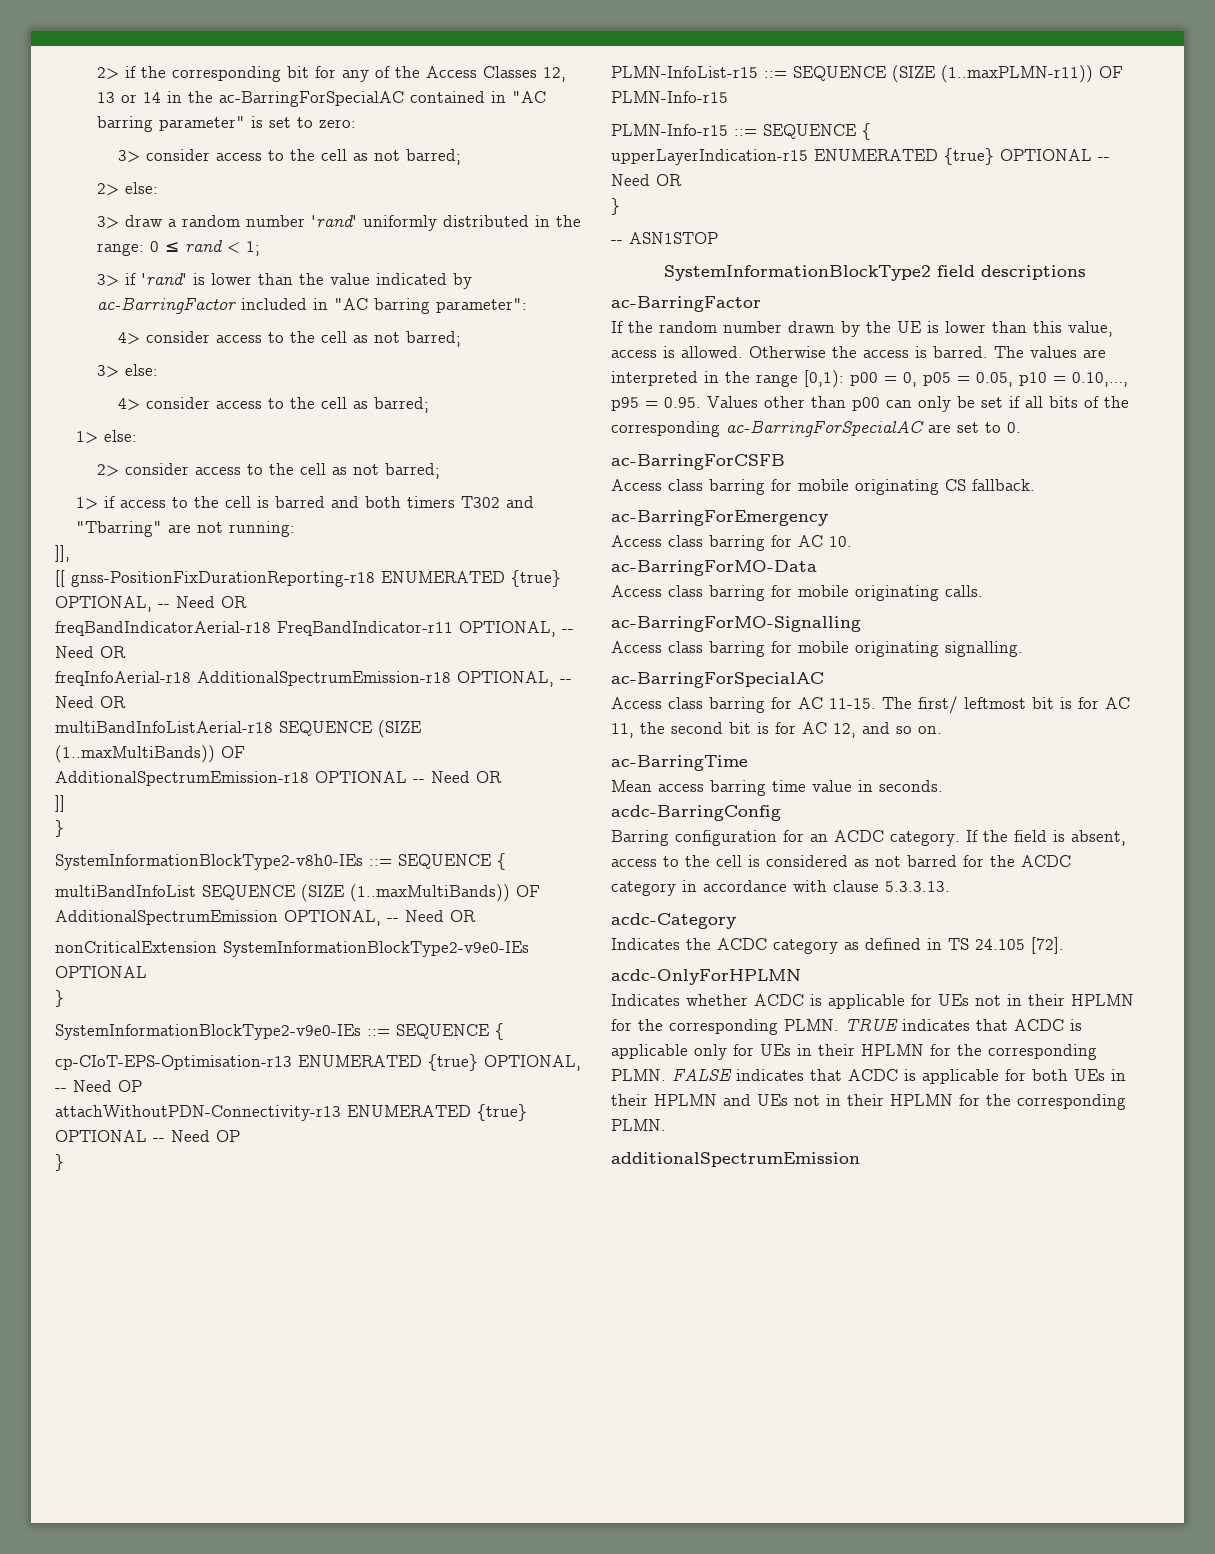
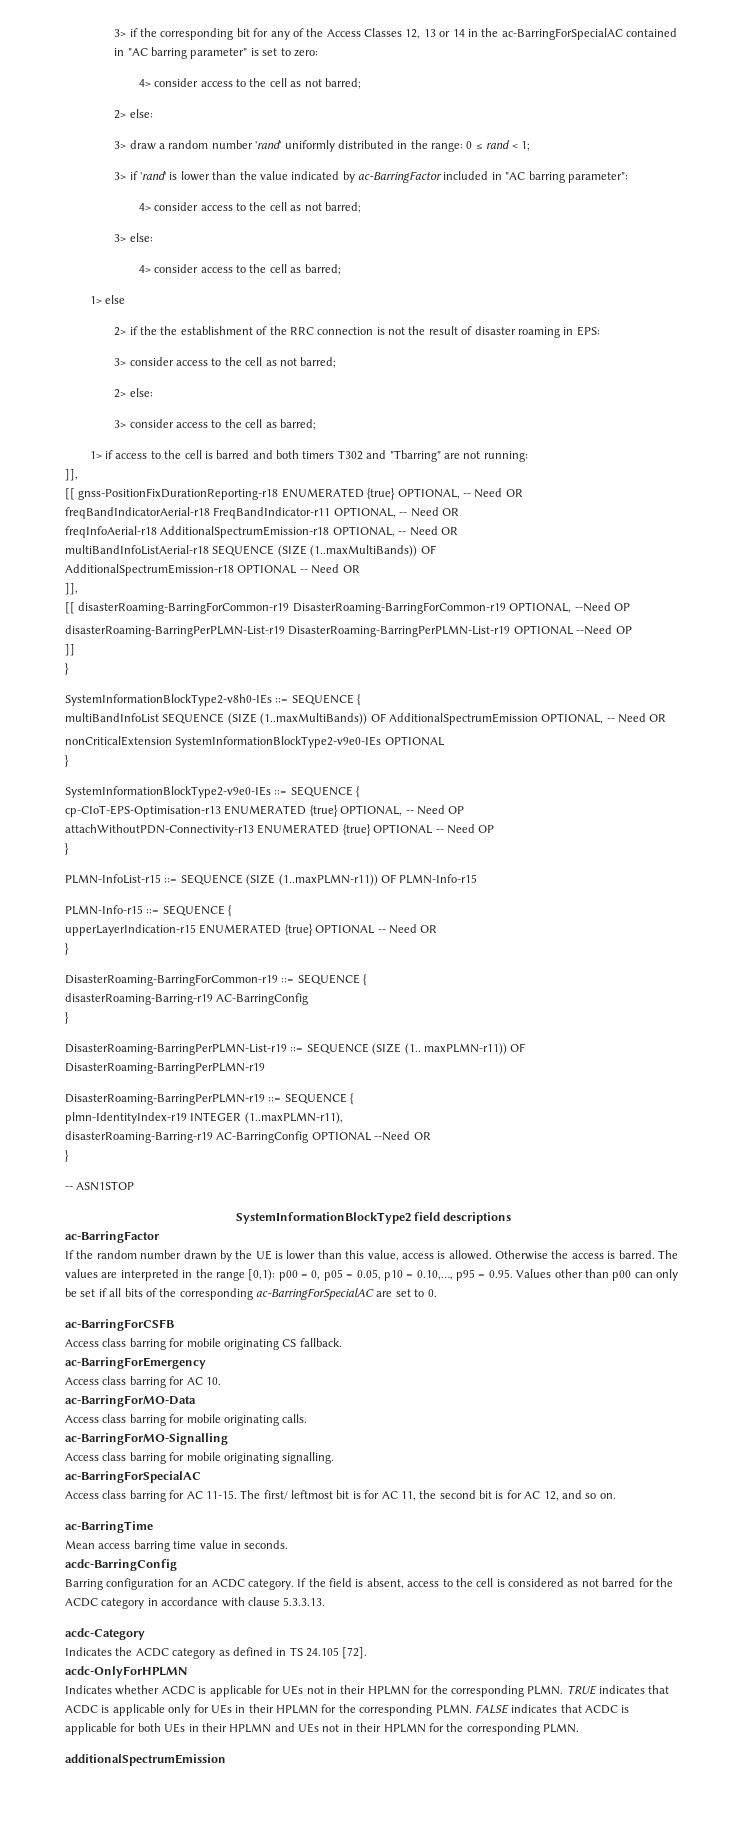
- 2> if the corresponding bit for any of the Access Classes 12, 13 or 14 in the ac-BarringForSpecialAC contained in "AC barring parameter" is set to zero:
- 3> consider access to the cell as not barred;
+ 3> if the corresponding bit for any of the Access Classes 12, 13 or 14 in the ac-BarringForSpecialAC contained in "AC barring parameter" is set to zero:
+ 4> consider access to the cell as not barred;
- 1> else:
- 2> consider access to the cell as not barred;
+ 1> else
+ 2> if the the establishment of the RRC connection is not the result of disaster roaming in EPS:
+ 3> consider access to the cell as not barred;
+ 2> else:
+ 3> consider access to the cell as barred;
  AdditionalSpectrumEmission-r18 OPTIONAL -- Need OR
+ ]],
+ [[ disasterRoaming-BarringForCommon-r19 DisasterRoaming-BarringForCommon-r19 OPTIONAL, --Need OP
+ disasterRoaming-BarringPerPLMN-List-r19 DisasterRoaming-BarringPerPLMN-List-r19 OPTIONAL --Need OP
+ DisasterRoaming-BarringForCommon-r19 ::= SEQUENCE {
+ disasterRoaming-Barring-r19 AC-BarringConfig
+ }
+ DisasterRoaming-BarringPerPLMN-List-r19 ::= SEQUENCE (SIZE (1.. maxPLMN-r11)) OF DisasterRoaming-BarringPerPLMN-r19
+ DisasterRoaming-BarringPerPLMN-r19 ::= SEQUENCE {
+ plmn-IdentityIndex-r19 INTEGER (1..maxPLMN-r11),
+ disasterRoaming-Barring-r19 AC-BarringConfig OPTIONAL --Need OR
+ }

